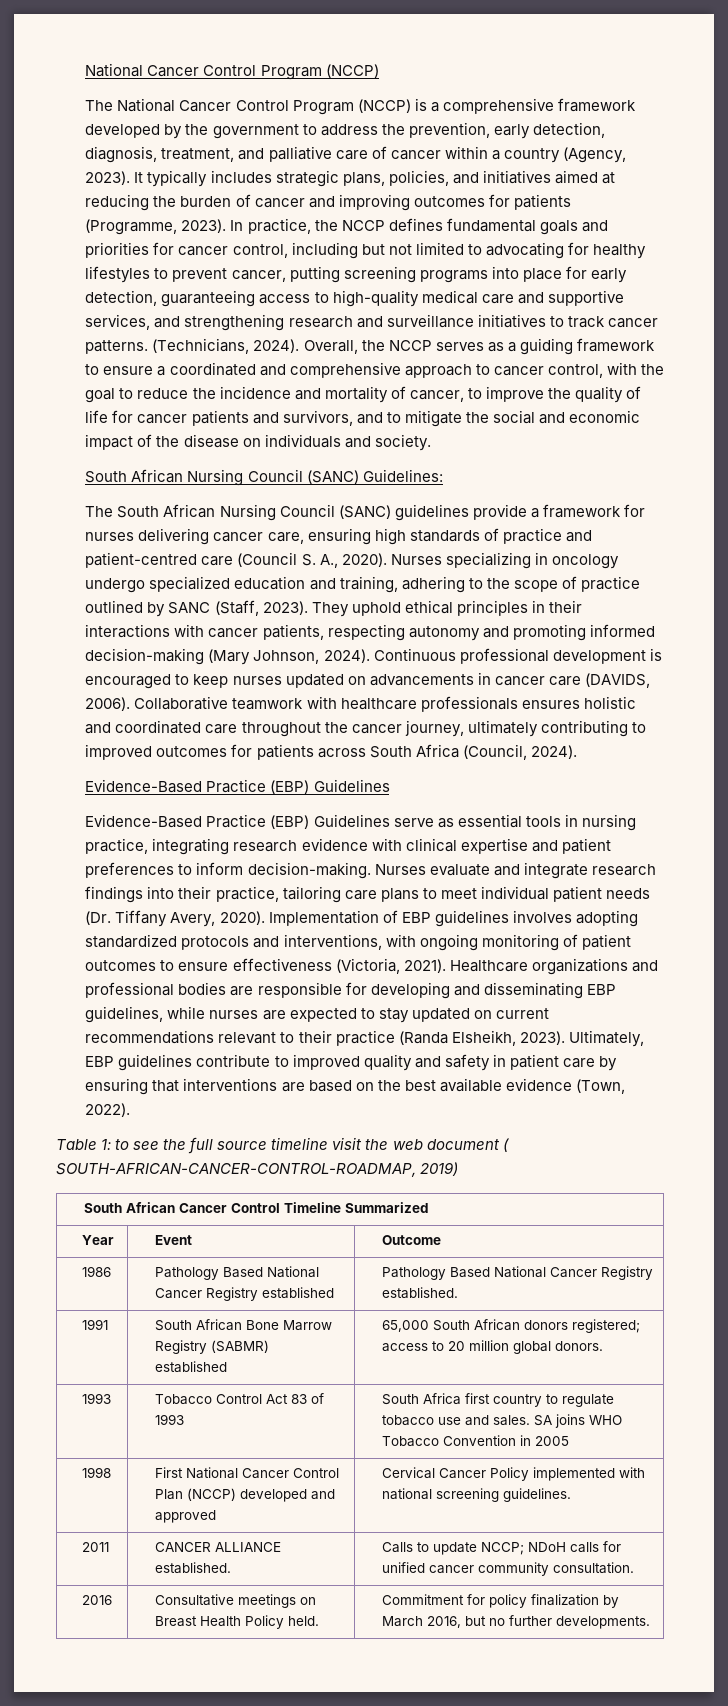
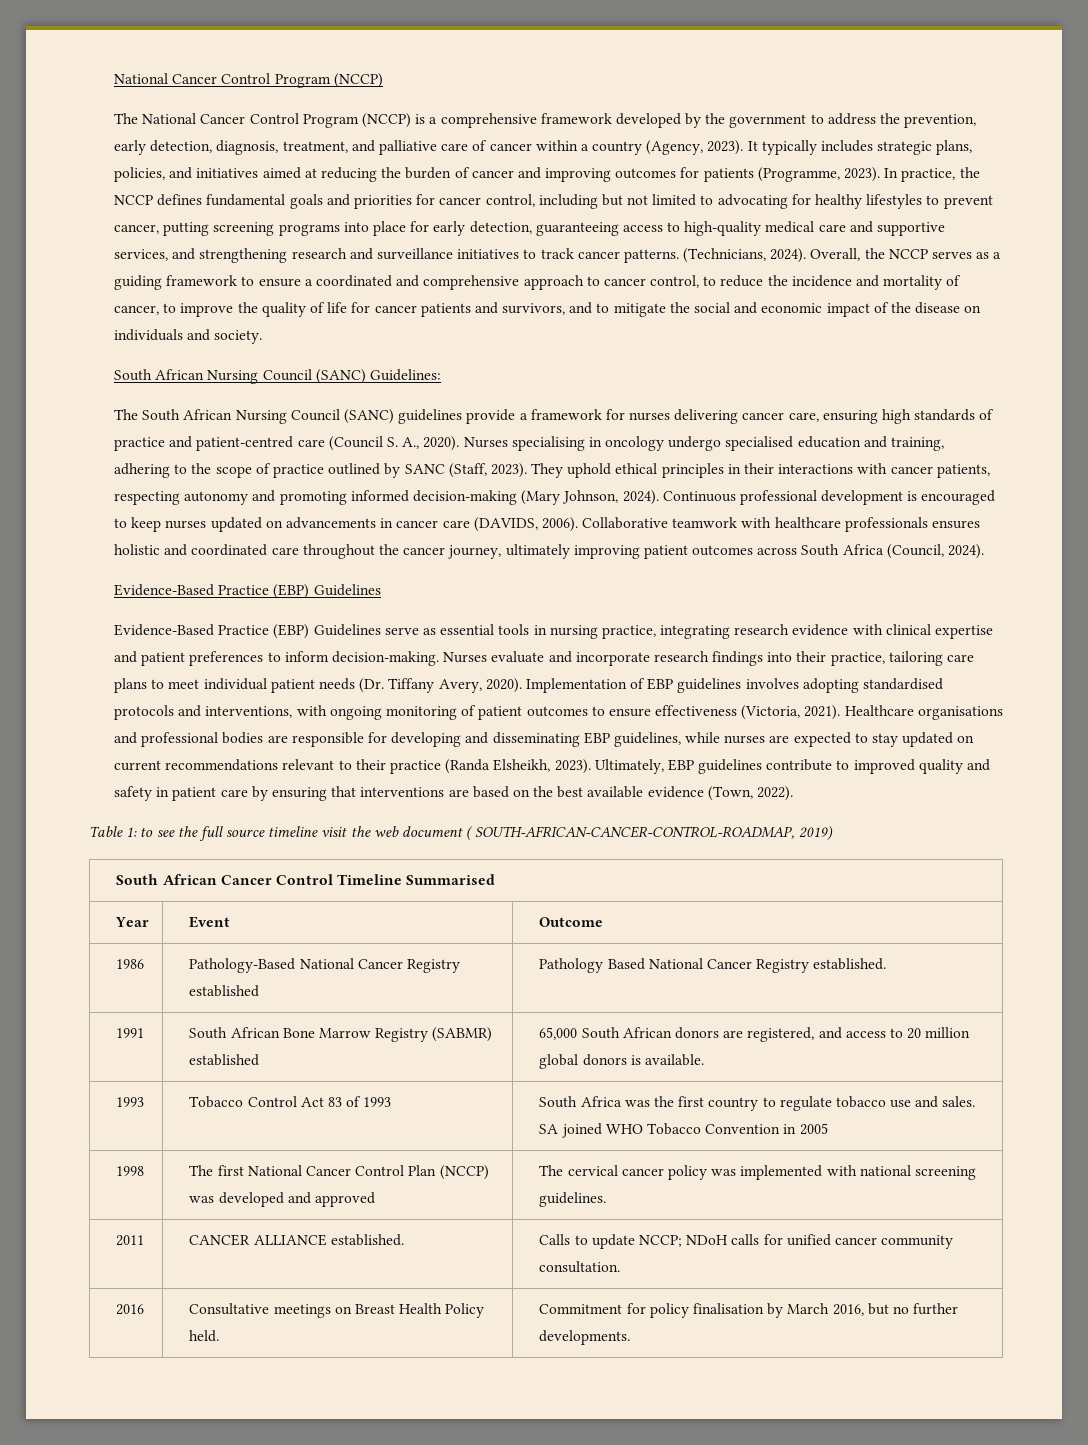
- Overall, the NCCP serves as a guiding framework to ensure a coordinated and comprehensive approach to cancer control, with the goal to reduce the incidence and mortality of cancer, to improve the quality of life for cancer patients and survivors, and to mitigate the social and economic impact of the disease on individuals and society.
+ Overall, the NCCP serves as a guiding framework to ensure a coordinated and comprehensive approach to cancer control, to reduce the incidence and mortality of cancer, to improve the quality of life for cancer patients and survivors, and to mitigate the social and economic impact of the disease on individuals and society.
- Nurses specializing in oncology undergo specialized education and training, adhering to the scope of practice outlined by SANC (Staff, 2023).
+ Nurses specialising in oncology undergo specialised education and training, adhering to the scope of practice outlined by SANC (Staff, 2023).
- Collaborative teamwork with healthcare professionals ensures holistic and coordinated care throughout the cancer journey, ultimately contributing to improved outcomes for patients across South Africa (Council, 2024).
+ Collaborative teamwork with healthcare professionals ensures holistic and coordinated care throughout the cancer journey, ultimately improving patient outcomes across South Africa (Council, 2024).
- Nurses evaluate and integrate research findings into their practice, tailoring care plans to meet individual patient needs (Dr. Tiffany Avery, 2020).
+ Nurses evaluate and incorporate research findings into their practice, tailoring care plans to meet individual patient needs (Dr. Tiffany Avery, 2020).
- Implementation of EBP guidelines involves adopting standardized protocols and interventions, with ongoing monitoring of patient outcomes to ensure effectiveness (Victoria, 2021).
+ Implementation of EBP guidelines involves adopting standardised protocols and interventions, with ongoing monitoring of patient outcomes to ensure effectiveness (Victoria, 2021).
- Healthcare organizations and professional bodies are responsible for developing and disseminating EBP guidelines, while nurses are expected to stay updated on current recommendations relevant to their practice (Randa Elsheikh, 2023).
+ Healthcare organisations and professional bodies are responsible for developing and disseminating EBP guidelines, while nurses are expected to stay updated on current recommendations relevant to their practice (Randa Elsheikh, 2023).
- South African Cancer Control Timeline Summarized
+ South African Cancer Control Timeline Summarised
- 1986 | Pathology Based National Cancer Registry established | Pathology Based National Cancer Registry established.
+ 1986 | Pathology-Based National Cancer Registry established | Pathology Based National Cancer Registry established.
- 1991 | South African Bone Marrow Registry (SABMR) established | 65,000 South African donors registered; access to 20 million global donors.
+ 1991 | South African Bone Marrow Registry (SABMR) established | 65,000 South African donors are registered, and access to 20 million global donors is available.
- 1993 | Tobacco Control Act 83 of 1993 | South Africa first country to regulate tobacco use and sales. SA joins WHO Tobacco Convention in 2005
+ 1993 | Tobacco Control Act 83 of 1993 | South Africa was the first country to regulate tobacco use and sales. SA joined WHO Tobacco Convention in 2005
- 1998 | First National Cancer Control Plan (NCCP) developed and approved | Cervical Cancer Policy implemented with national screening guidelines.
+ 1998 | The first National Cancer Control Plan (NCCP) was developed and approved | The cervical cancer policy was implemented with national screening guidelines.
- 2016 | Consultative meetings on Breast Health Policy held. | Commitment for policy finalization by March 2016, but no further developments.
+ 2016 | Consultative meetings on Breast Health Policy held. | Commitment for policy finalisation by March 2016, but no further developments.

